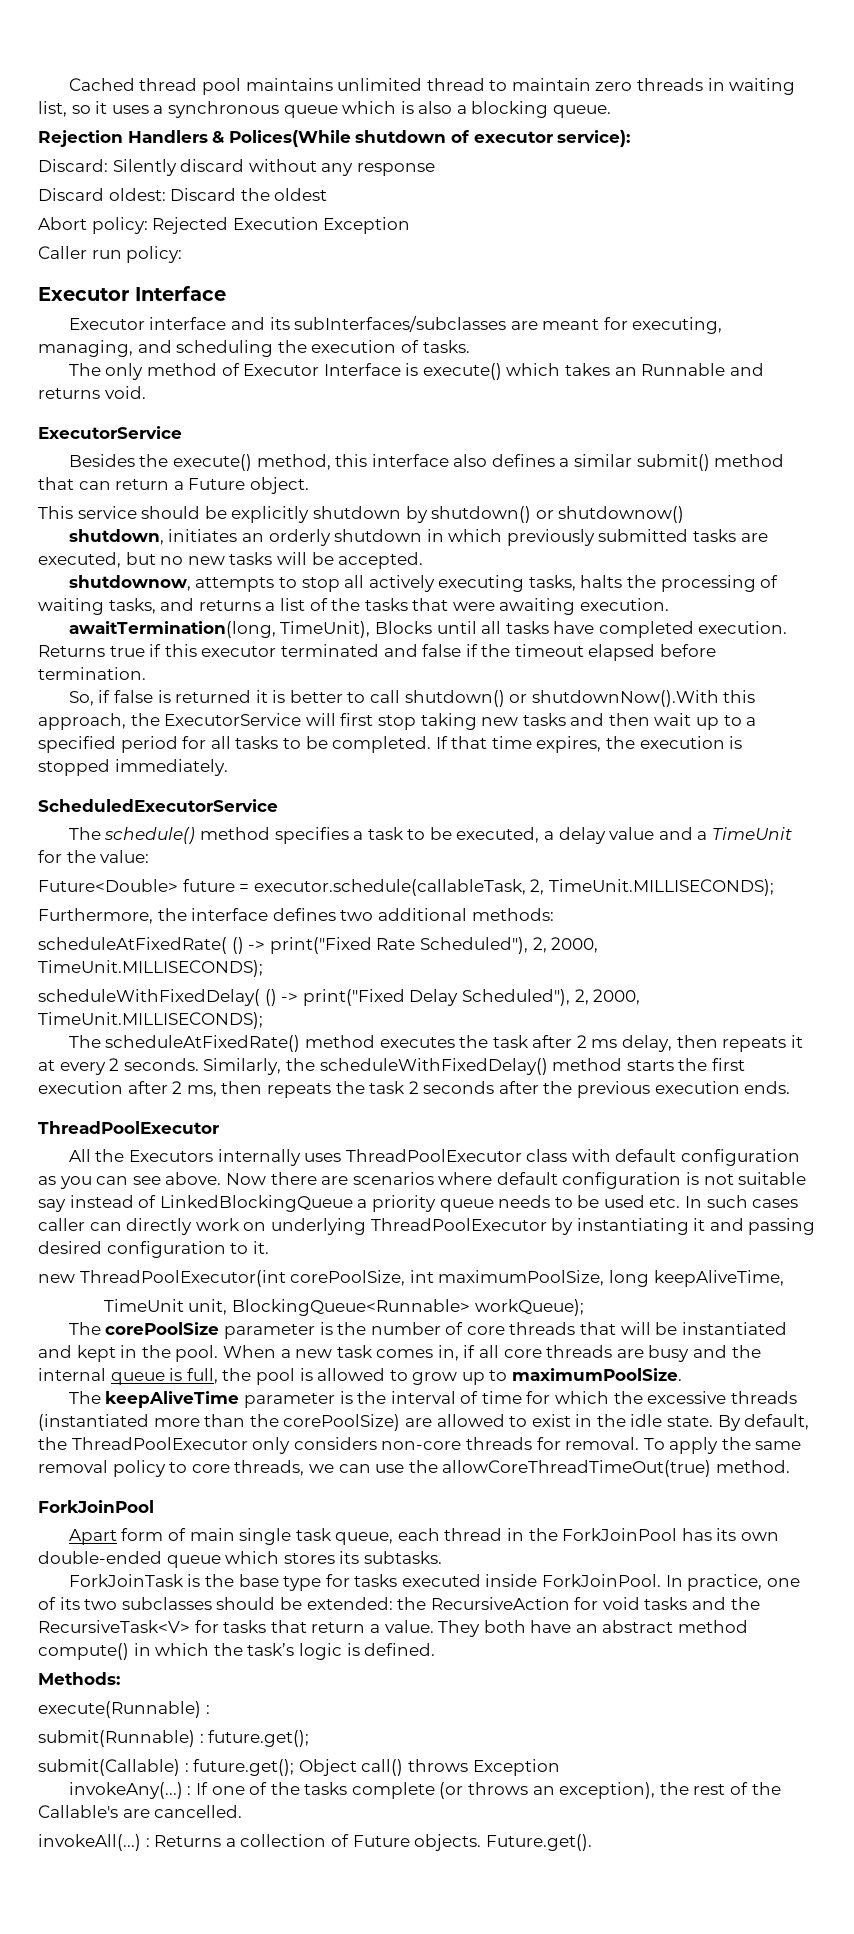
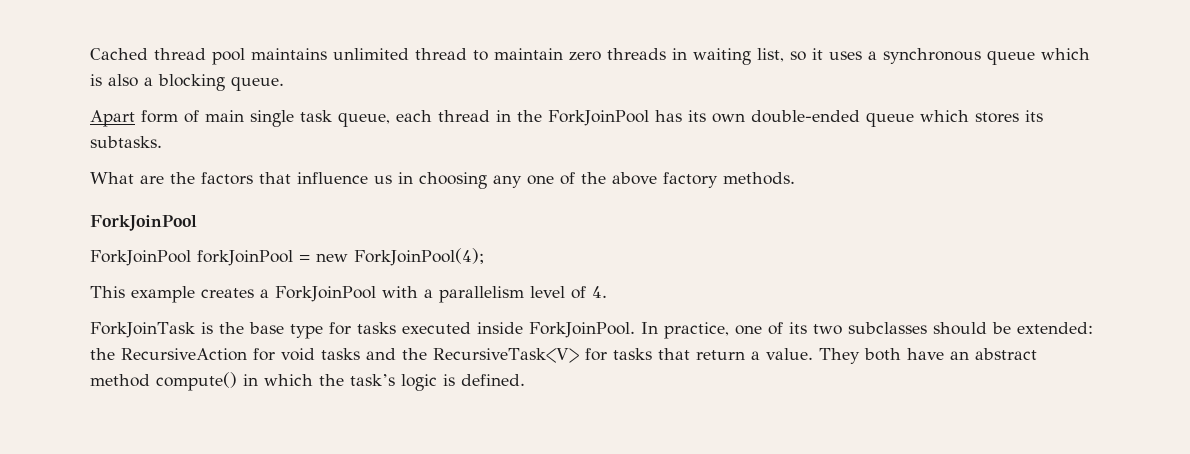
- Rejection Handlers & Polices(While shutdown of executor service):
- Discard: Silently discard without any response
- Discard oldest: Discard the oldest
- Abort policy: Rejected Execution Exception
- Caller run policy:
- Executor Interface
- Executor interface and its subInterfaces/subclasses are meant for executing, managing, and scheduling the execution of tasks.
- The only method of Executor Interface is execute() which takes an Runnable and returns void.
- ExecutorService
- Besides the execute() method, this interface also defines a similar submit() method that can return a Future object.
- This service should be explicitly shutdown by shutdown() or shutdownow()
- shutdown, initiates an orderly shutdown in which previously submitted tasks are executed, but no new tasks will be accepted.
- shutdownow, attempts to stop all actively executing tasks, halts the processing of waiting tasks, and returns a list of the tasks that were awaiting execution.
- awaitTermination(long, TimeUnit), Blocks until all tasks have completed execution. Returns true if this executor terminated and false if the timeout elapsed before termination.
- So, if false is returned it is better to call shutdown() or shutdownNow().With this approach, the ExecutorService will first stop taking new tasks and then wait up to a specified period for all tasks to be completed. If that time expires, the execution is stopped immediately.
- ScheduledExecutorService
- The schedule() method specifies a task to be executed, a delay value and a TimeUnit for the value:
- Future<Double> future = executor.schedule(callableTask, 2, TimeUnit.MILLISECONDS);
- Furthermore, the interface defines two additional methods:
- scheduleAtFixedRate( () -> print("Fixed Rate Scheduled"), 2, 2000, TimeUnit.MILLISECONDS);
- scheduleWithFixedDelay( () -> print("Fixed Delay Scheduled"), 2, 2000, TimeUnit.MILLISECONDS);
- The scheduleAtFixedRate() method executes the task after 2 ms delay, then repeats it at every 2 seconds. Similarly, the scheduleWithFixedDelay() method starts the first execution after 2 ms, then repeats the task 2 seconds after the previous execution ends.
- ThreadPoolExecutor
- All the Executors internally uses ThreadPoolExecutor class with default configuration as you can see above. Now there are scenarios where default configuration is not suitable say instead of LinkedBlockingQueue a priority queue needs to be used etc. In such cases caller can directly work on underlying ThreadPoolExecutor by instantiating it and passing desired configuration to it.
- new ThreadPoolExecutor(int corePoolSize, int maximumPoolSize, long keepAliveTime,
- TimeUnit unit, BlockingQueue<Runnable> workQueue);
- The corePoolSize parameter is the number of core threads that will be instantiated and kept in the pool. When a new task comes in, if all core threads are busy and the internal queue is full, the pool is allowed to grow up to maximumPoolSize.
- The keepAliveTime parameter is the interval of time for which the excessive threads (instantiated more than the corePoolSize) are allowed to exist in the idle state. By default, the ThreadPoolExecutor only considers non-core threads for removal. To apply the same removal policy to core threads, we can use the allowCoreThreadTimeOut(true) method.
- ForkJoinPool
+ What are the factors that influence us in choosing any one of the above factory methods.
+ ForkJoinPool
+ ForkJoinPool forkJoinPool = new ForkJoinPool(4);
+ This example creates a ForkJoinPool with a parallelism level of 4.
- Methods:
- execute(Runnable) :
- submit(Runnable) : future.get();
- submit(Callable) : future.get(); Object call() throws Exception
- invokeAny(...) : If one of the tasks complete (or throws an exception), the rest of the Callable's are cancelled.
- invokeAll(...) : Returns a collection of Future objects. Future.get().

